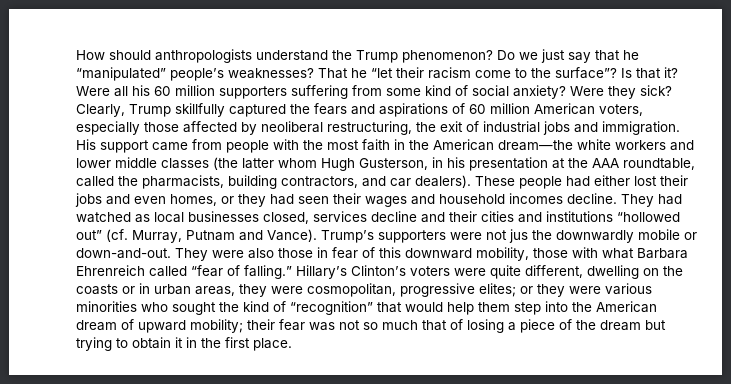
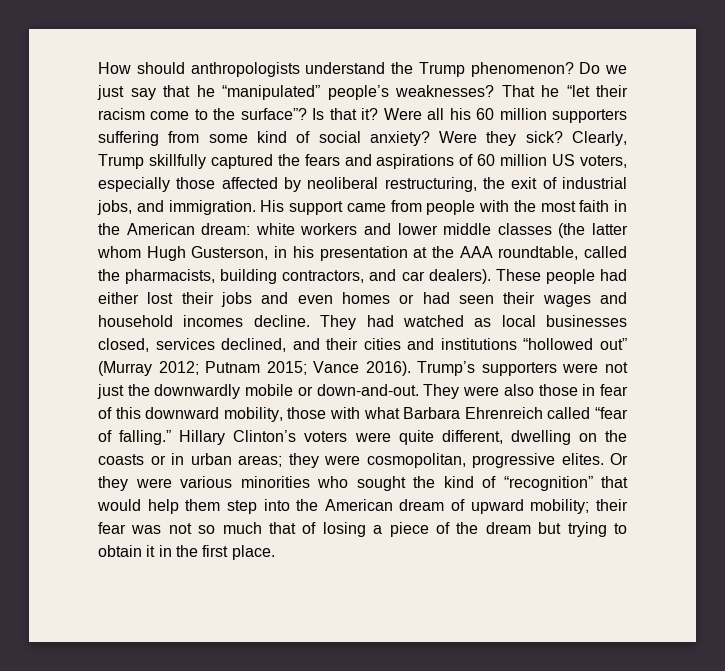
- Clearly, Trump skillfully captured the fears and aspirations of 60 million American voters, especially those affected by neoliberal restructuring, the exit of industrial jobs and immigration.
+ Clearly, Trump skillfully captured the fears and aspirations of 60 million US voters, especially those affected by neoliberal restructuring, the exit of industrial jobs, and immigration.
- His support came from people with the most faith in the American dream—the white workers and lower middle classes (the latter whom Hugh Gusterson, in his presentation at the AAA roundtable, called the pharmacists, building contractors, and car dealers).
+ His support came from people with the most faith in the American dream: white workers and lower middle classes (the latter whom Hugh Gusterson, in his presentation at the AAA roundtable, called the pharmacists, building contractors, and car dealers).
- These people had either lost their jobs and even homes, or they had seen their wages and household incomes decline.
+ These people had either lost their jobs and even homes or had seen their wages and household incomes decline.
- They had watched as local businesses closed, services decline and their cities and institutions “hollowed out” (cf. Murray, Putnam and Vance).
+ They had watched as local businesses closed, services declined, and their cities and institutions “hollowed out” (Murray 2012; Putnam 2015; Vance 2016).
- Trump’s supporters were not jus the downwardly mobile or down-and-out.
+ Trump’s supporters were not just the downwardly mobile or down-and-out.
- Hillary’s Clinton’s voters were quite different, dwelling on the coasts or in urban areas, they were cosmopolitan, progressive elites; or they were various minorities who sought the kind of “recognition” that would help them step into the American dream of upward mobility;
+ Hillary Clinton’s voters were quite different, dwelling on the coasts or in urban areas; they were cosmopolitan, progressive elites. Or they were various minorities who sought the kind of “recognition” that would help them step into the American dream of upward mobility;

